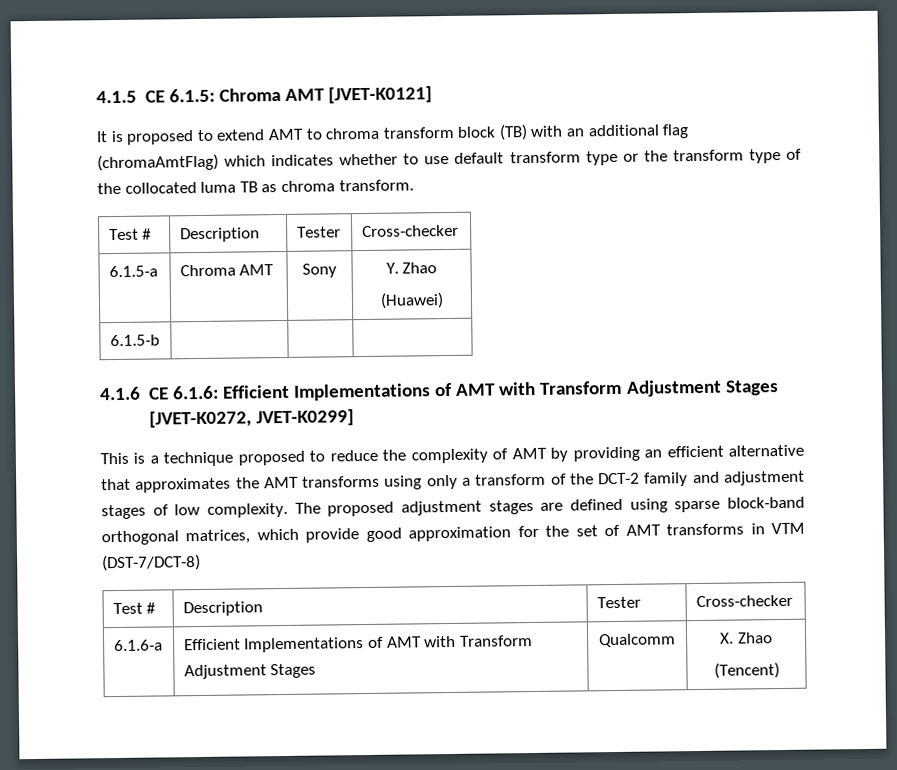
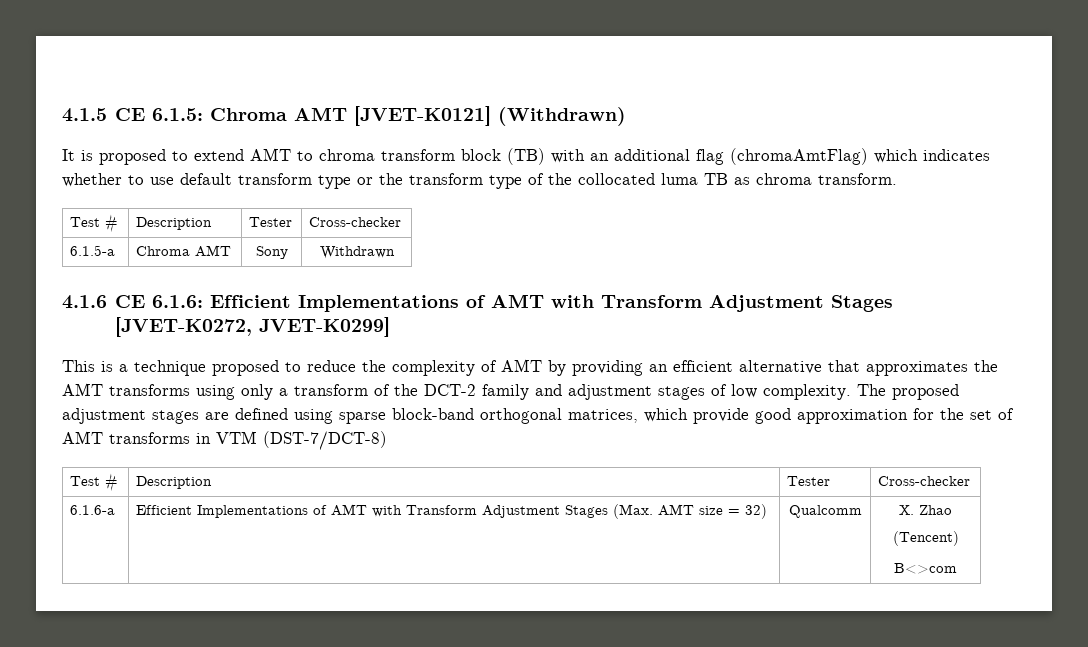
- 4.1.5 CE 6.1.5: Chroma AMT [JVET-K0121]
+ 4.1.5 CE 6.1.5: Chroma AMT [JVET-K0121] (Withdrawn)
- 6.1.5-a | Chroma AMT | Sony | Y. Zhao
- (Huawei)
- 6.1.5-b | | |
+ 6.1.5-a | Chroma AMT | Sony | Withdrawn
- 6.1.6-a | Efficient Implementations of AMT with Transform Adjustment Stages | Qualcomm | X. Zhao
+ 6.1.6-a | Efficient Implementations of AMT with Transform Adjustment Stages (Max. AMT size = 32) | Qualcomm | X. Zhao
  (Tencent)
+ B<>com

